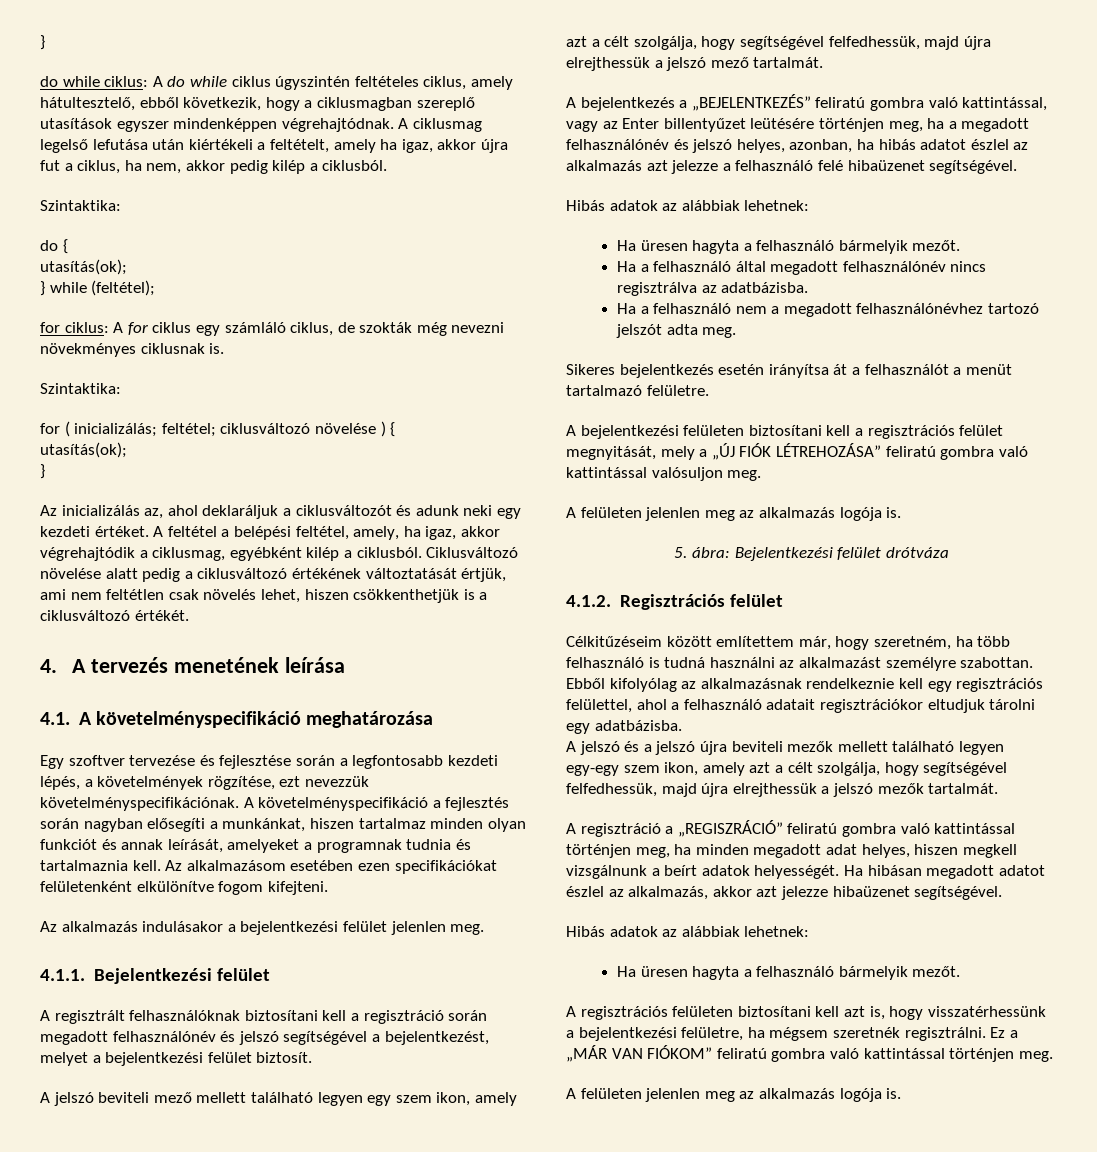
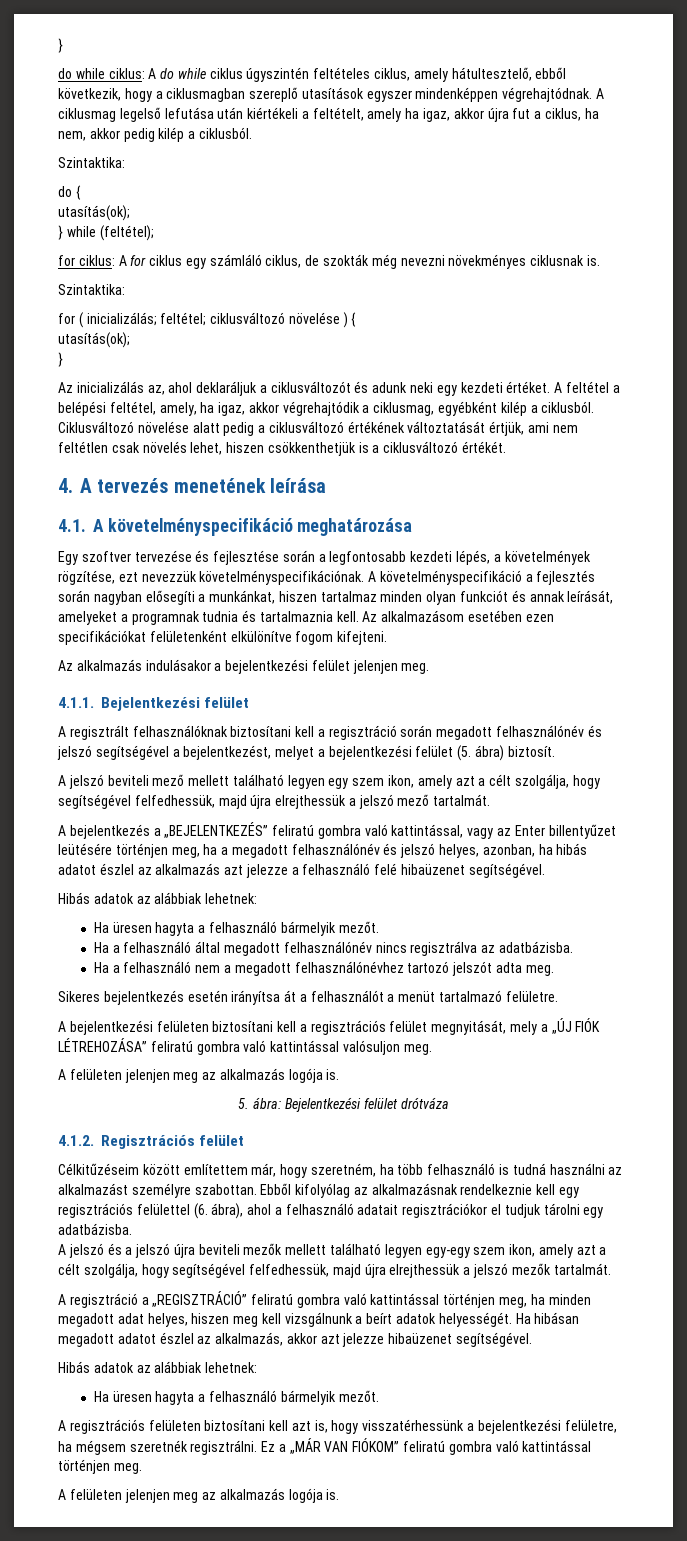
- Az alkalmazás indulásakor a bejelentkezési felület jelenlen meg.
+ Az alkalmazás indulásakor a bejelentkezési felület jelenjen meg.
- A regisztrált felhasználóknak biztosítani kell a regisztráció során megadott felhasználónév és jelszó segítségével a bejelentkezést, melyet a bejelentkezési felület biztosít.
+ A regisztrált felhasználóknak biztosítani kell a regisztráció során megadott felhasználónév és jelszó segítségével a bejelentkezést, melyet a bejelentkezési felület (5. ábra) biztosít.
  A bejelentkezési felületen biztosítani kell a regisztrációs felület megnyitását, mely a „ÚJ FIÓK LÉTREHOZÁSA” feliratú gombra való kattintással valósuljon meg.
- A felületen jelenlen meg az alkalmazás logója is.
+ A felületen jelenjen meg az alkalmazás logója is.
- Ebből kifolyólag az alkalmazásnak rendelkeznie kell egy regisztrációs felülettel, ahol a felhasználó adatait regisztrációkor eltudjuk tárolni egy adatbázisba.
+ Ebből kifolyólag az alkalmazásnak rendelkeznie kell egy regisztrációs felülettel (6. ábra), ahol a felhasználó adatait regisztrációkor el tudjuk tárolni egy adatbázisba.
- A regisztráció a „REGISZRÁCIÓ” feliratú gombra való kattintással történjen meg, ha minden megadott adat helyes, hiszen megkell vizsgálnunk a beírt adatok helyességét.
+ A regisztráció a „REGISZTRÁCIÓ” feliratú gombra való kattintással történjen meg, ha minden megadott adat helyes, hiszen meg kell vizsgálnunk a beírt adatok helyességét.
  Ez a „MÁR VAN FIÓKOM” feliratú gombra való kattintással történjen meg.
- A felületen jelenlen meg az alkalmazás logója is.
+ A felületen jelenjen meg az alkalmazás logója is.

